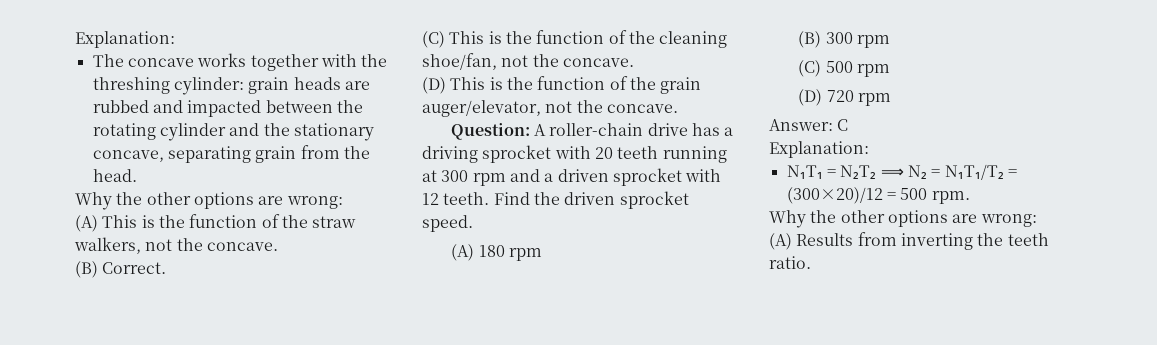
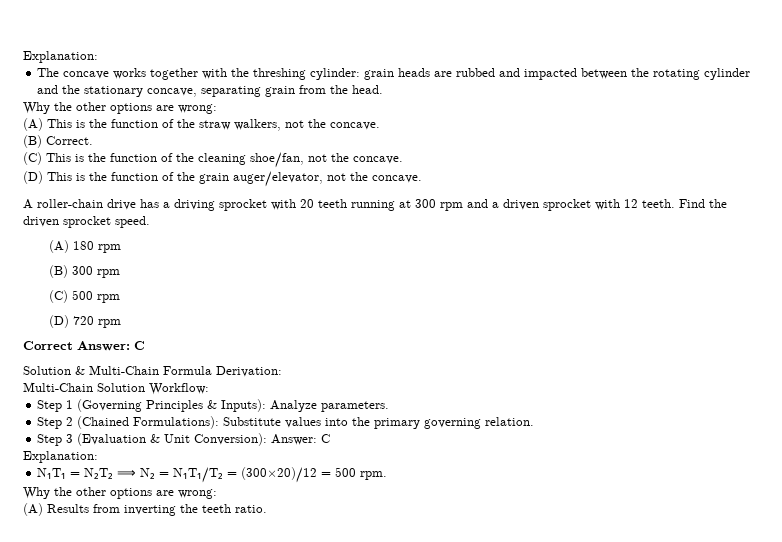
- Question: A roller-chain drive has a driving sprocket with 20 teeth running at 300 rpm and a driven sprocket with 12 teeth.
+ A roller-chain drive has a driving sprocket with 20 teeth running at 300 rpm and a driven sprocket with 12 teeth.
- Answer: C
+ Correct Answer: C
+ Solution & Multi-Chain Formula Derivation:
+ Multi-Chain Solution Workflow:
+ Step 1 (Governing Principles & Inputs): Analyze parameters.
+ Step 2 (Chained Formulations): Substitute values into the primary governing relation.
+ Step 3 (Evaluation & Unit Conversion): Answer: C

